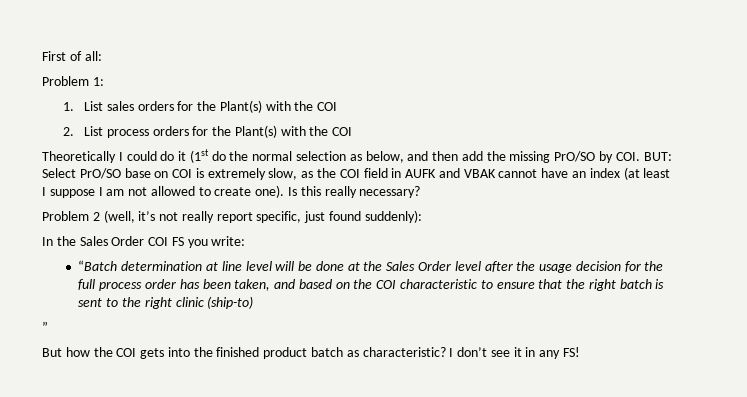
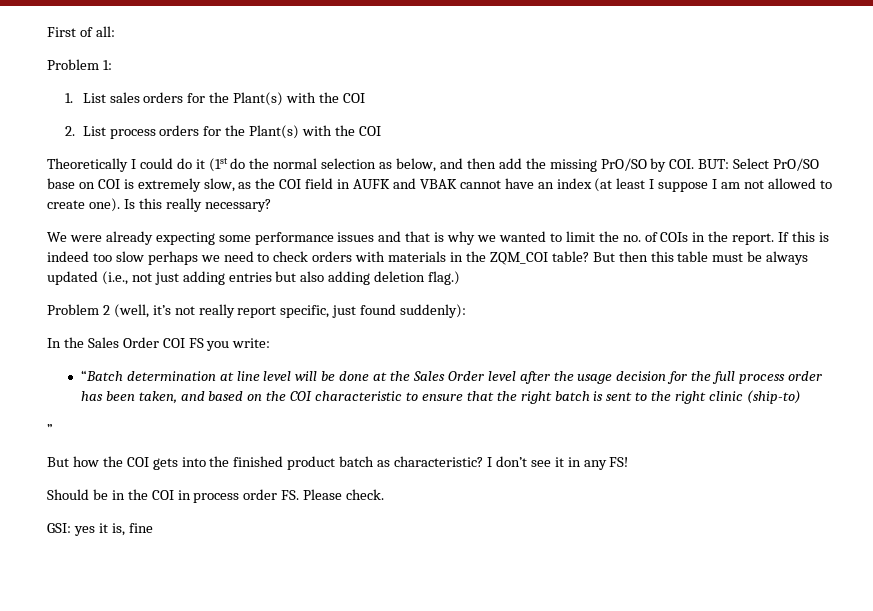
+ We were already expecting some performance issues and that is why we wanted to limit the no. of COIs in the report. If this is indeed too slow perhaps we need to check orders with materials in the ZQM_COI table? But then this table must be always updated (i.e., not just adding entries but also adding deletion flag.)
+ Should be in the COI in process order FS. Please check.
+ GSI: yes it is, fine

